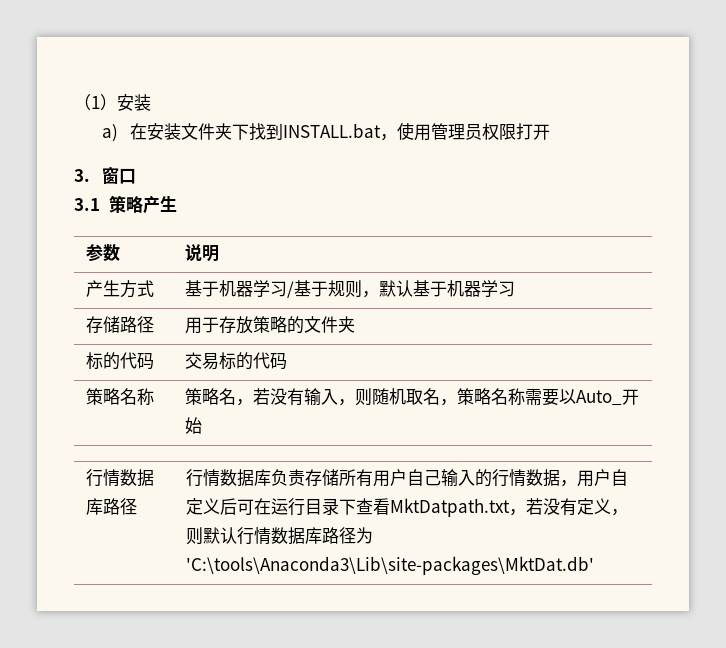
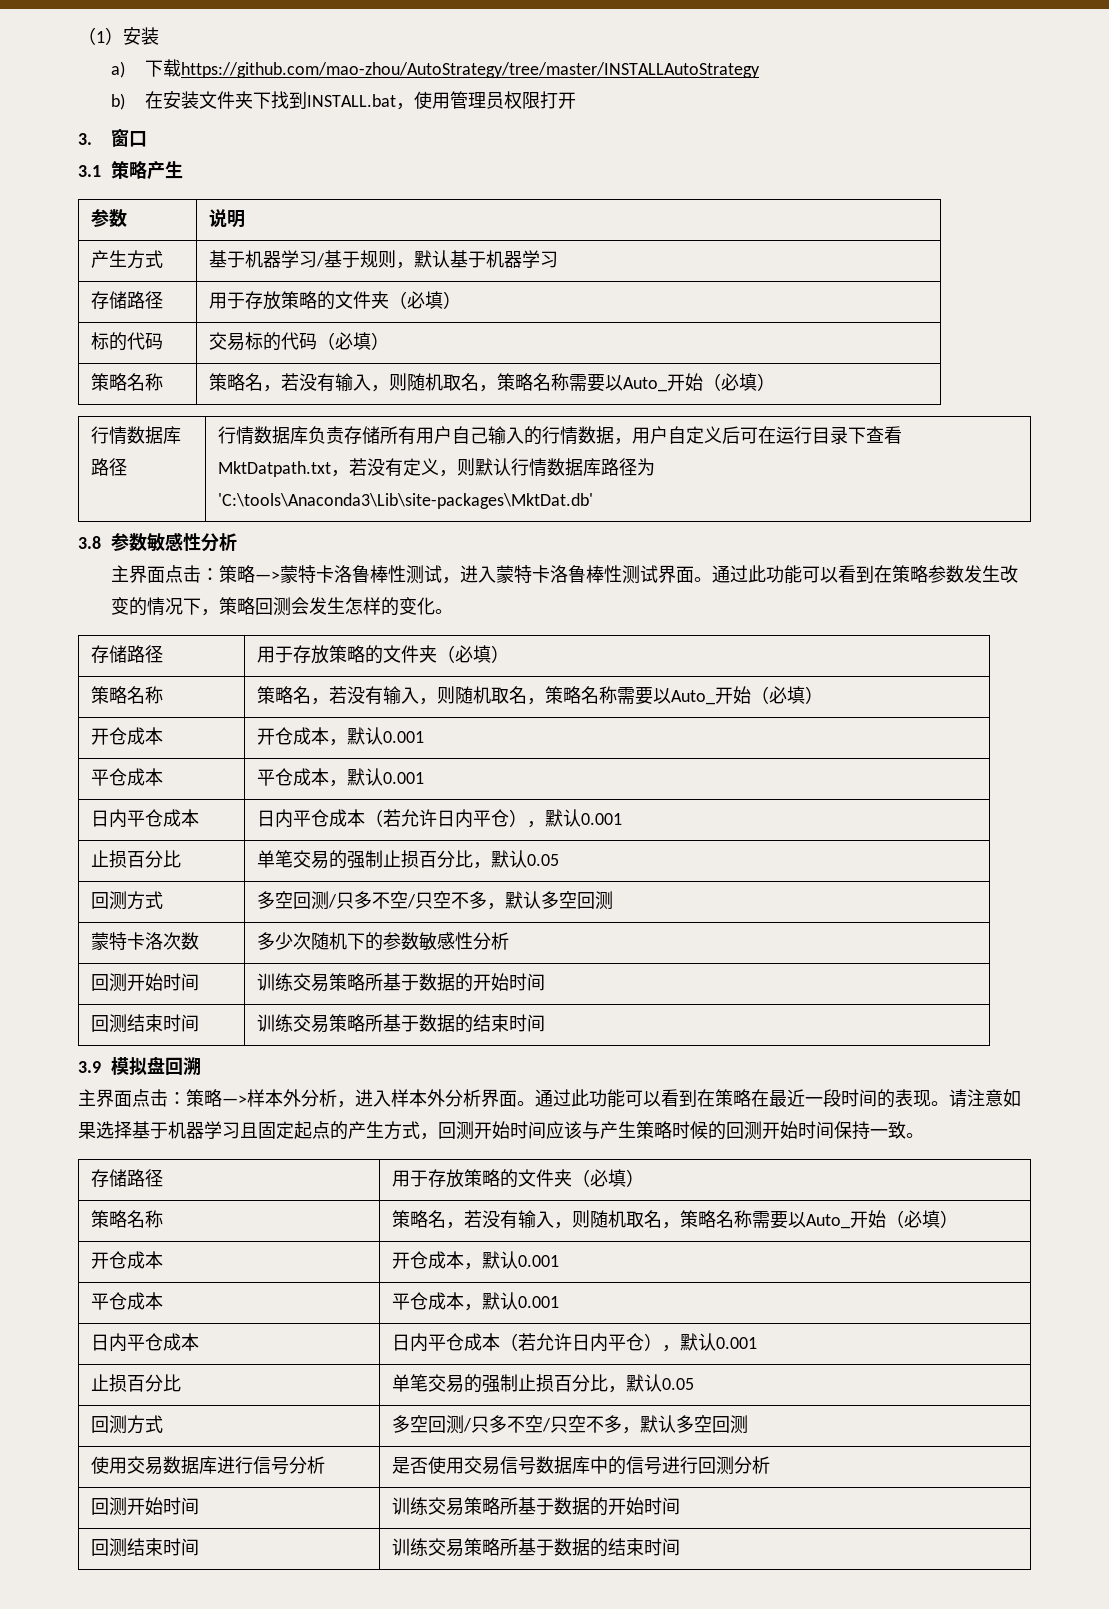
- a)在安装文件夹下找到INSTALL.bat，使用管理员权限打开
+ a)下载https://github.com/mao-zhou/AutoStrategy/tree/master/INSTALLAutoStrategy
+ b)在安装文件夹下找到INSTALL.bat，使用管理员权限打开
  产生方式 | 基于机器学习/基于规则，默认基于机器学习
- 存储路径 | 用于存放策略的文件夹
+ 存储路径 | 用于存放策略的文件夹（必填）
- 标的代码 | 交易标的代码
- 策略名称 | 策略名，若没有输入，则随机取名，策略名称需要以Auto_开始
+ 标的代码 | 交易标的代码（必填）
+ 策略名称 | 策略名，若没有输入，则随机取名，策略名称需要以Auto_开始（必填）
+ 3.8参数敏感性分析
+ 主界面点击：策略—>蒙特卡洛鲁棒性测试，进入蒙特卡洛鲁棒性测试界面。通过此功能可以看到在策略参数发生改变的情况下，策略回测会发生怎样的变化。
+ 存储路径 | 用于存放策略的文件夹（必填）
+ 策略名称 | 策略名，若没有输入，则随机取名，策略名称需要以Auto_开始（必填）
+ 开仓成本 | 开仓成本，默认0.001
+ 平仓成本 | 平仓成本，默认0.001
+ 日内平仓成本 | 日内平仓成本（若允许日内平仓），默认0.001
+ 止损百分比 | 单笔交易的强制止损百分比，默认0.05
+ 回测方式 | 多空回测/只多不空/只空不多，默认多空回测
+ 蒙特卡洛次数 | 多少次随机下的参数敏感性分析
+ 回测开始时间 | 训练交易策略所基于数据的开始时间
+ 回测结束时间 | 训练交易策略所基于数据的结束时间
+ 3.9模拟盘回溯
+ 主界面点击：策略—>样本外分析，进入样本外分析界面。通过此功能可以看到在策略在最近一段时间的表现。请注意如果选择基于机器学习且固定起点的产生方式，回测开始时间应该与产生策略时候的回测开始时间保持一致。
+ 存储路径 | 用于存放策略的文件夹（必填）
+ 策略名称 | 策略名，若没有输入，则随机取名，策略名称需要以Auto_开始（必填）
+ 开仓成本 | 开仓成本，默认0.001
+ 平仓成本 | 平仓成本，默认0.001
+ 日内平仓成本 | 日内平仓成本（若允许日内平仓），默认0.001
+ 止损百分比 | 单笔交易的强制止损百分比，默认0.05
+ 回测方式 | 多空回测/只多不空/只空不多，默认多空回测
+ 使用交易数据库进行信号分析 | 是否使用交易信号数据库中的信号进行回测分析
+ 回测开始时间 | 训练交易策略所基于数据的开始时间
+ 回测结束时间 | 训练交易策略所基于数据的结束时间

